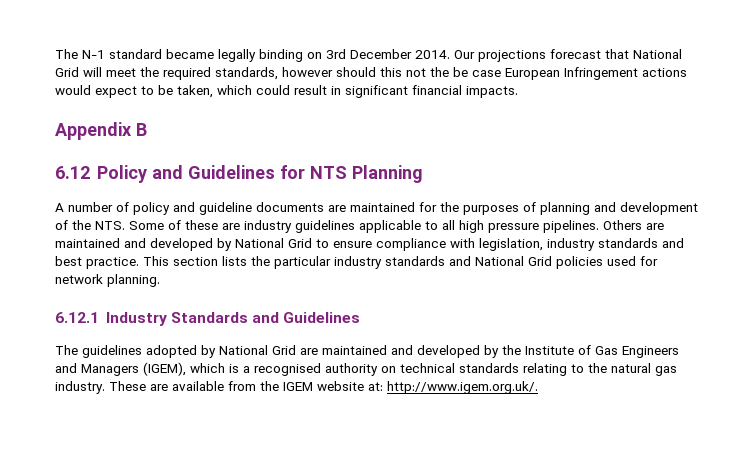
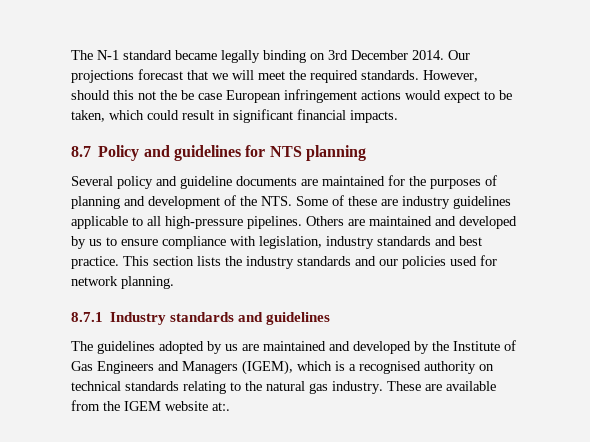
- Our projections forecast that National Grid will meet the required standards, however should this not the be case European Infringement actions would expect to be taken, which could result in significant financial impacts.
+ Our projections forecast that we will meet the required standards. However, should this not the be case European infringement actions would expect to be taken, which could result in significant financial impacts.
- Appendix B
- 6.12 Policy and Guidelines for NTS Planning
- A number of policy and guideline documents are maintained for the purposes of planning and development of the NTS. Some of these are industry guidelines applicable to all high pressure pipelines.
+ 8.7 Policy and guidelines for NTS planning
+ Several policy and guideline documents are maintained for the purposes of planning and development of the NTS. Some of these are industry guidelines applicable to all high-pressure pipelines.
- Others are maintained and developed by National Grid to ensure compliance with legislation, industry standards and best practice.
+ Others are maintained and developed by us to ensure compliance with legislation, industry standards and best practice.
- This section lists the particular industry standards and National Grid policies used for network planning.
+ This section lists the industry standards and our policies used for network planning.
- 6.12.1 Industry Standards and Guidelines
+ 8.7.1 Industry standards and guidelines
- The guidelines adopted by National Grid are maintained and developed by the Institute of Gas Engineers and Managers (IGEM), which is a recognised authority on technical standards relating to the natural gas industry.
+ The guidelines adopted by us are maintained and developed by the Institute of Gas Engineers and Managers (IGEM), which is a recognised authority on technical standards relating to the natural gas industry.
- These are available from the IGEM website at: http://www.igem.org.uk/.
+ These are available from the IGEM website at:.

